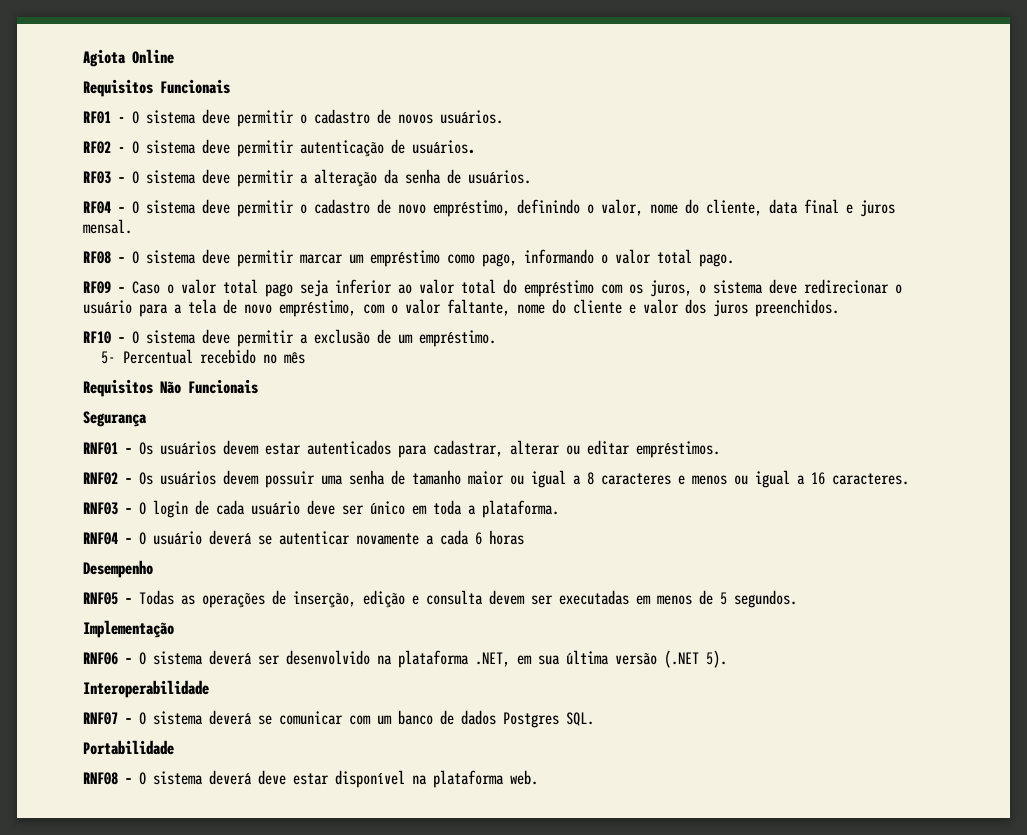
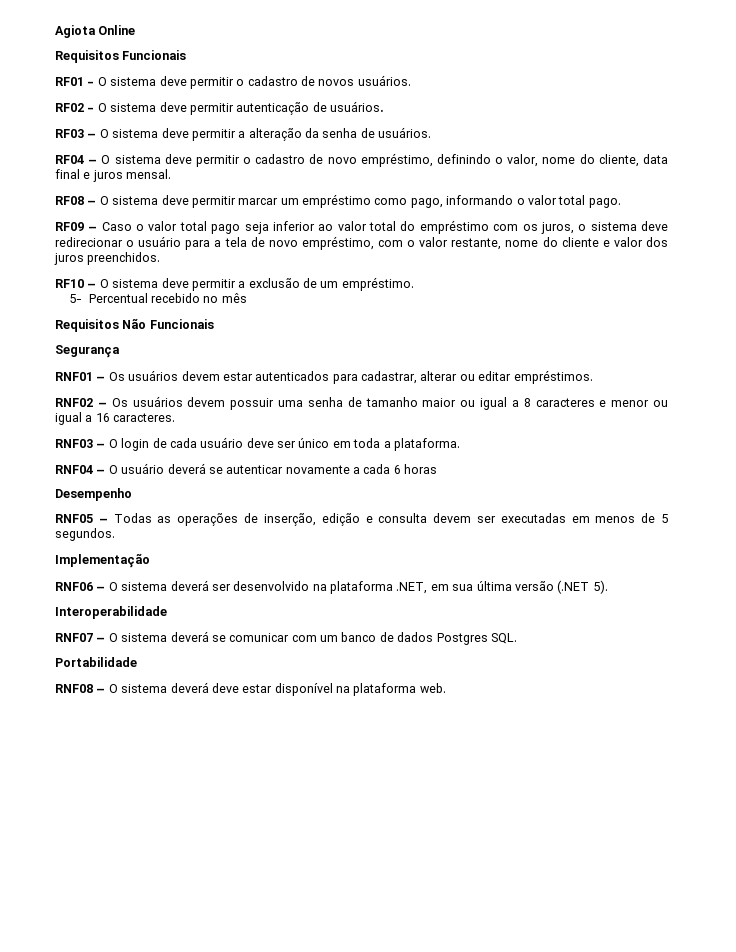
- RF09 – Caso o valor total pago seja inferior ao valor total do empréstimo com os juros, o sistema deve redirecionar o usuário para a tela de novo empréstimo, com o valor faltante, nome do cliente e valor dos juros preenchidos.
+ RF09 – Caso o valor total pago seja inferior ao valor total do empréstimo com os juros, o sistema deve redirecionar o usuário para a tela de novo empréstimo, com o valor restante, nome do cliente e valor dos juros preenchidos.
- RNF02 – Os usuários devem possuir uma senha de tamanho maior ou igual a 8 caracteres e menos ou igual a 16 caracteres.
+ RNF02 – Os usuários devem possuir uma senha de tamanho maior ou igual a 8 caracteres e menor ou igual a 16 caracteres.

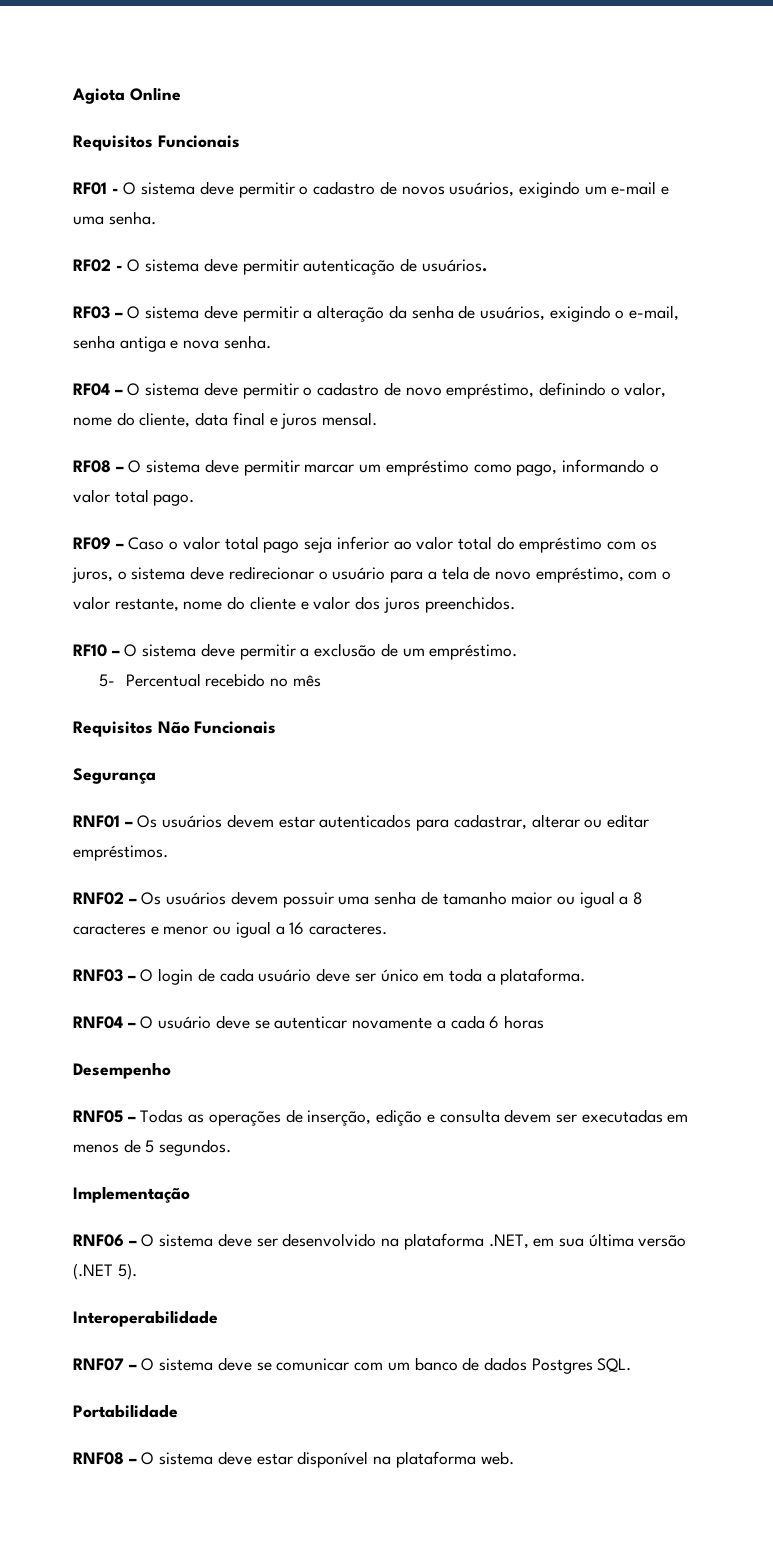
- RF01 - O sistema deve permitir o cadastro de novos usuários.
+ RF01 - O sistema deve permitir o cadastro de novos usuários, exigindo um e-mail e uma senha.
- RF03 – O sistema deve permitir a alteração da senha de usuários.
+ RF03 – O sistema deve permitir a alteração da senha de usuários, exigindo o e-mail, senha antiga e nova senha.
- RNF04 – O usuário deverá se autenticar novamente a cada 6 horas
+ RNF04 – O usuário deve se autenticar novamente a cada 6 horas
- RNF06 – O sistema deverá ser desenvolvido na plataforma .NET, em sua última versão (.NET 5).
+ RNF06 – O sistema deve ser desenvolvido na plataforma .NET, em sua última versão (.NET 5).
- RNF07 – O sistema deverá se comunicar com um banco de dados Postgres SQL.
+ RNF07 – O sistema deve se comunicar com um banco de dados Postgres SQL.
- RNF08 – O sistema deverá deve estar disponível na plataforma web.
+ RNF08 – O sistema deve estar disponível na plataforma web.

